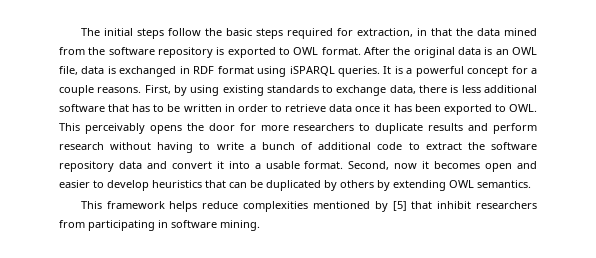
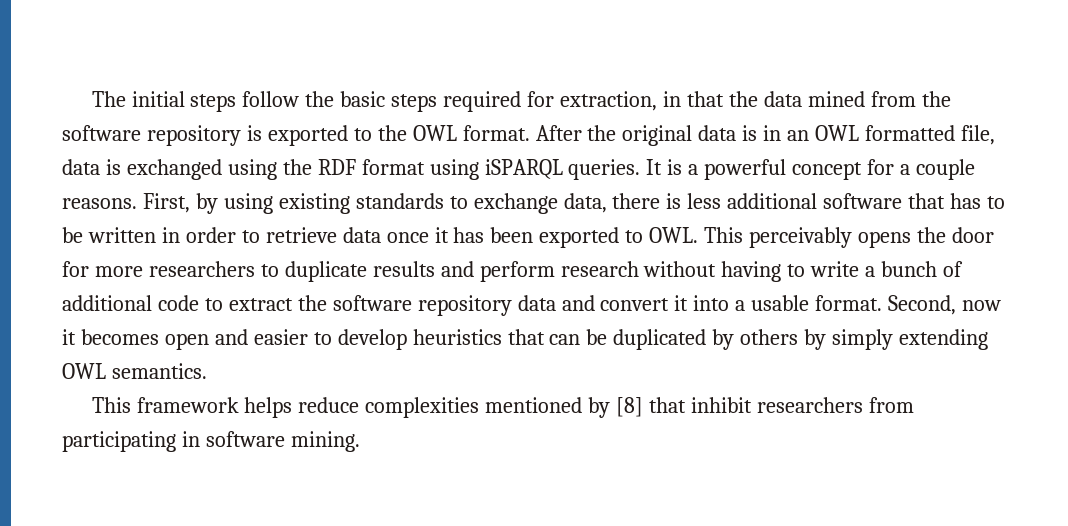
- The initial steps follow the basic steps required for extraction, in that the data mined from the software repository is exported to OWL format.
+ The initial steps follow the basic steps required for extraction, in that the data mined from the software repository is exported to the OWL format.
- After the original data is an OWL file, data is exchanged in RDF format using iSPARQL queries.
+ After the original data is in an OWL formatted file, data is exchanged using the RDF format using iSPARQL queries.
- Second, now it becomes open and easier to develop heuristics that can be duplicated by others by extending OWL semantics.
+ Second, now it becomes open and easier to develop heuristics that can be duplicated by others by simply extending OWL semantics.
- This framework helps reduce complexities mentioned by [5] that inhibit researchers from participating in software mining.
+ This framework helps reduce complexities mentioned by [8] that inhibit researchers from participating in software mining.

